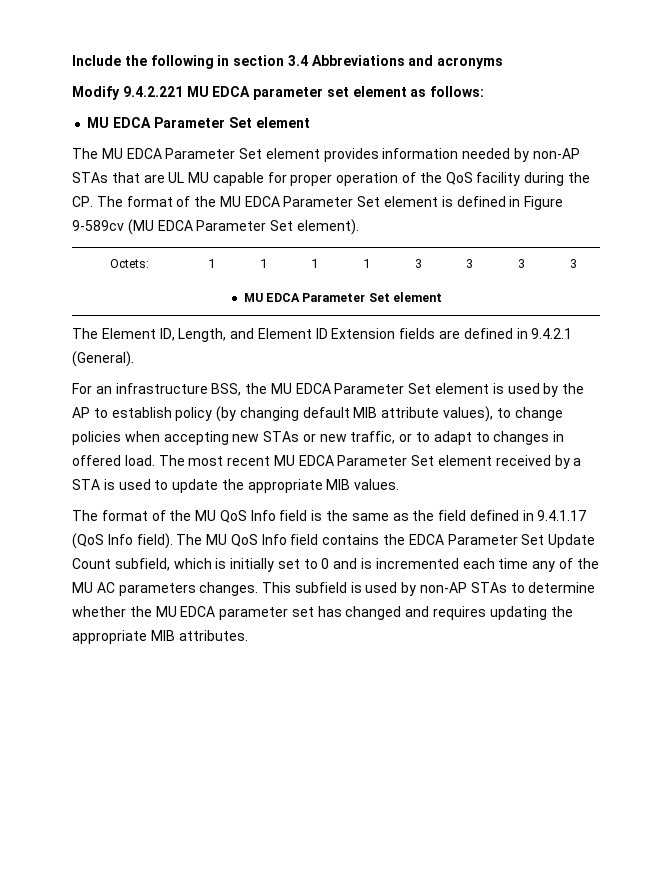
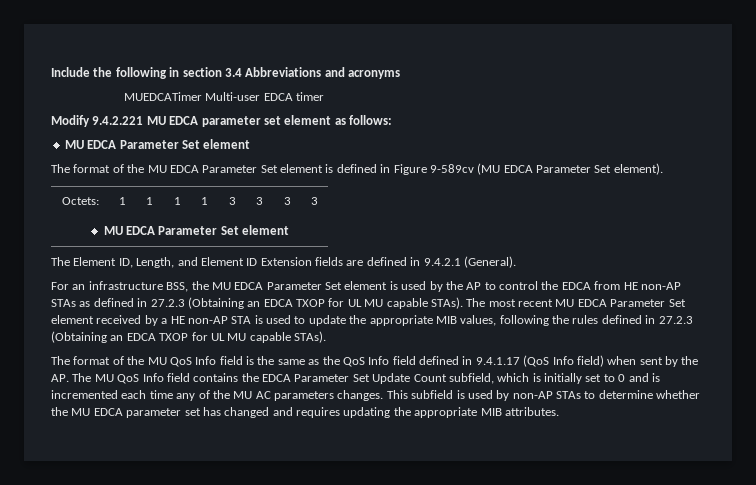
+ MUEDCATimer Multi-user EDCA timer
- The MU EDCA Parameter Set element provides information needed by non-AP STAs that are UL MU capable for proper operation of the QoS facility during the CP. The format of the MU EDCA Parameter Set element is defined in Figure 9-589cv (MU EDCA Parameter Set element).
+ The format of the MU EDCA Parameter Set element is defined in Figure 9-589cv (MU EDCA Parameter Set element).
- For an infrastructure BSS, the MU EDCA Parameter Set element is used by the AP to establish policy (by changing default MIB attribute values), to change policies when accepting new STAs or new traffic, or to adapt to changes in offered load.
+ For an infrastructure BSS, the MU EDCA Parameter Set element is used by the AP to control the EDCA from HE non-AP STAs as defined in 27.2.3 (Obtaining an EDCA TXOP for UL MU capable STAs).
- The most recent MU EDCA Parameter Set element received by a STA is used to update the appropriate MIB values.
+ The most recent MU EDCA Parameter Set element received by a HE non-AP STA is used to update the appropriate MIB values, following the rules defined in 27.2.3 (Obtaining an EDCA TXOP for UL MU capable STAs).
- The format of the MU QoS Info field is the same as the field defined in 9.4.1.17 (QoS Info field). The MU QoS Info field contains the EDCA Parameter Set Update Count subfield, which is initially set to 0 and is incremented each time any of the MU AC parameters changes.
+ The format of the MU QoS Info field is the same as the QoS Info field defined in 9.4.1.17 (QoS Info field) when sent by the AP. The MU QoS Info field contains the EDCA Parameter Set Update Count subfield, which is initially set to 0 and is incremented each time any of the MU AC parameters changes.

